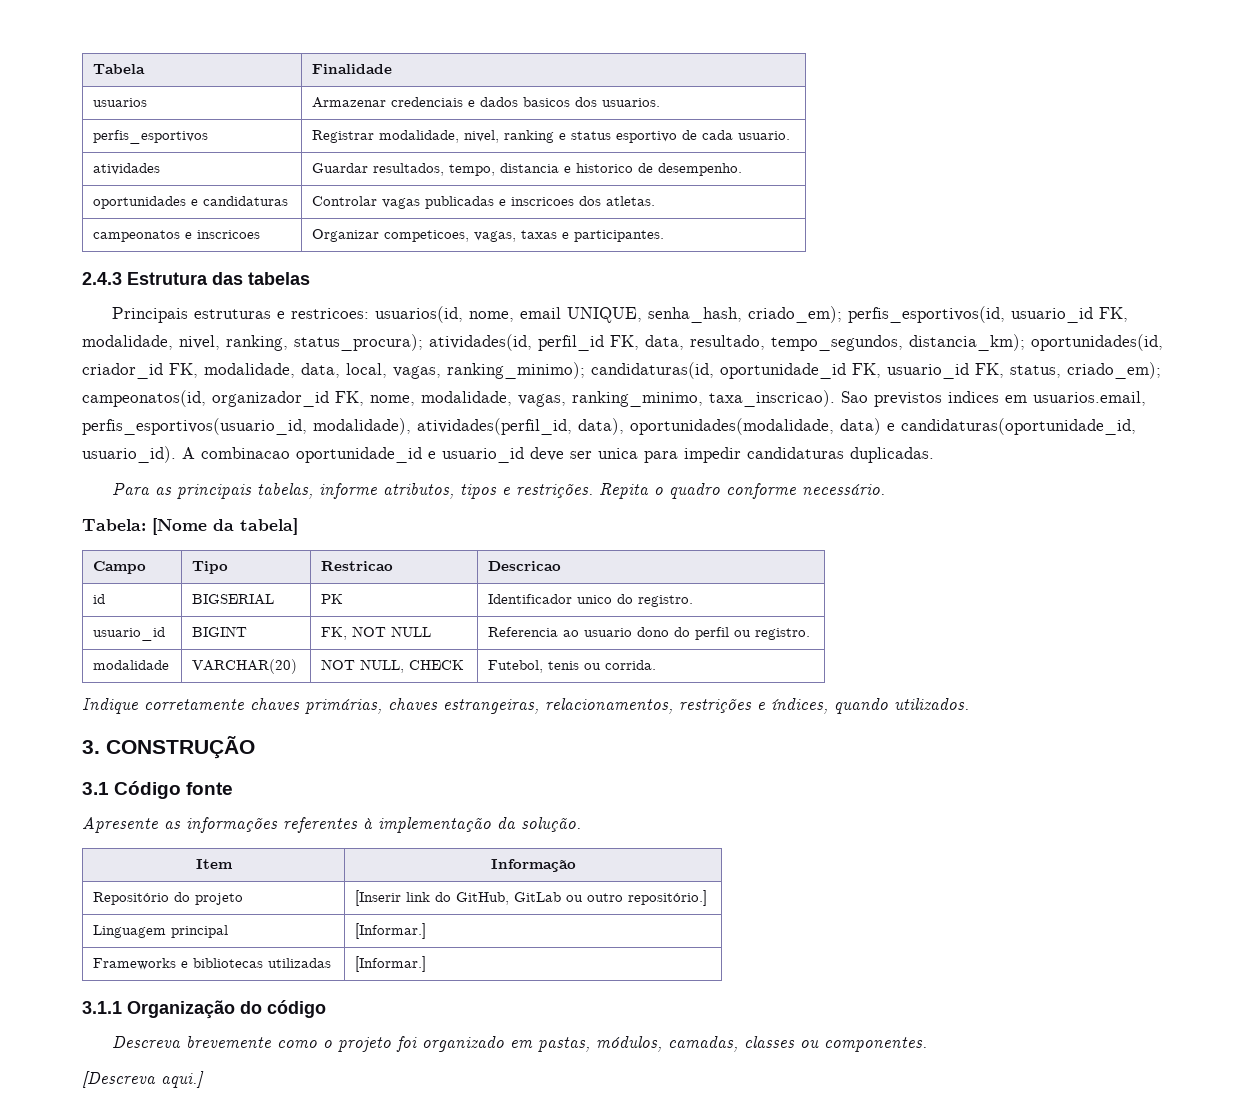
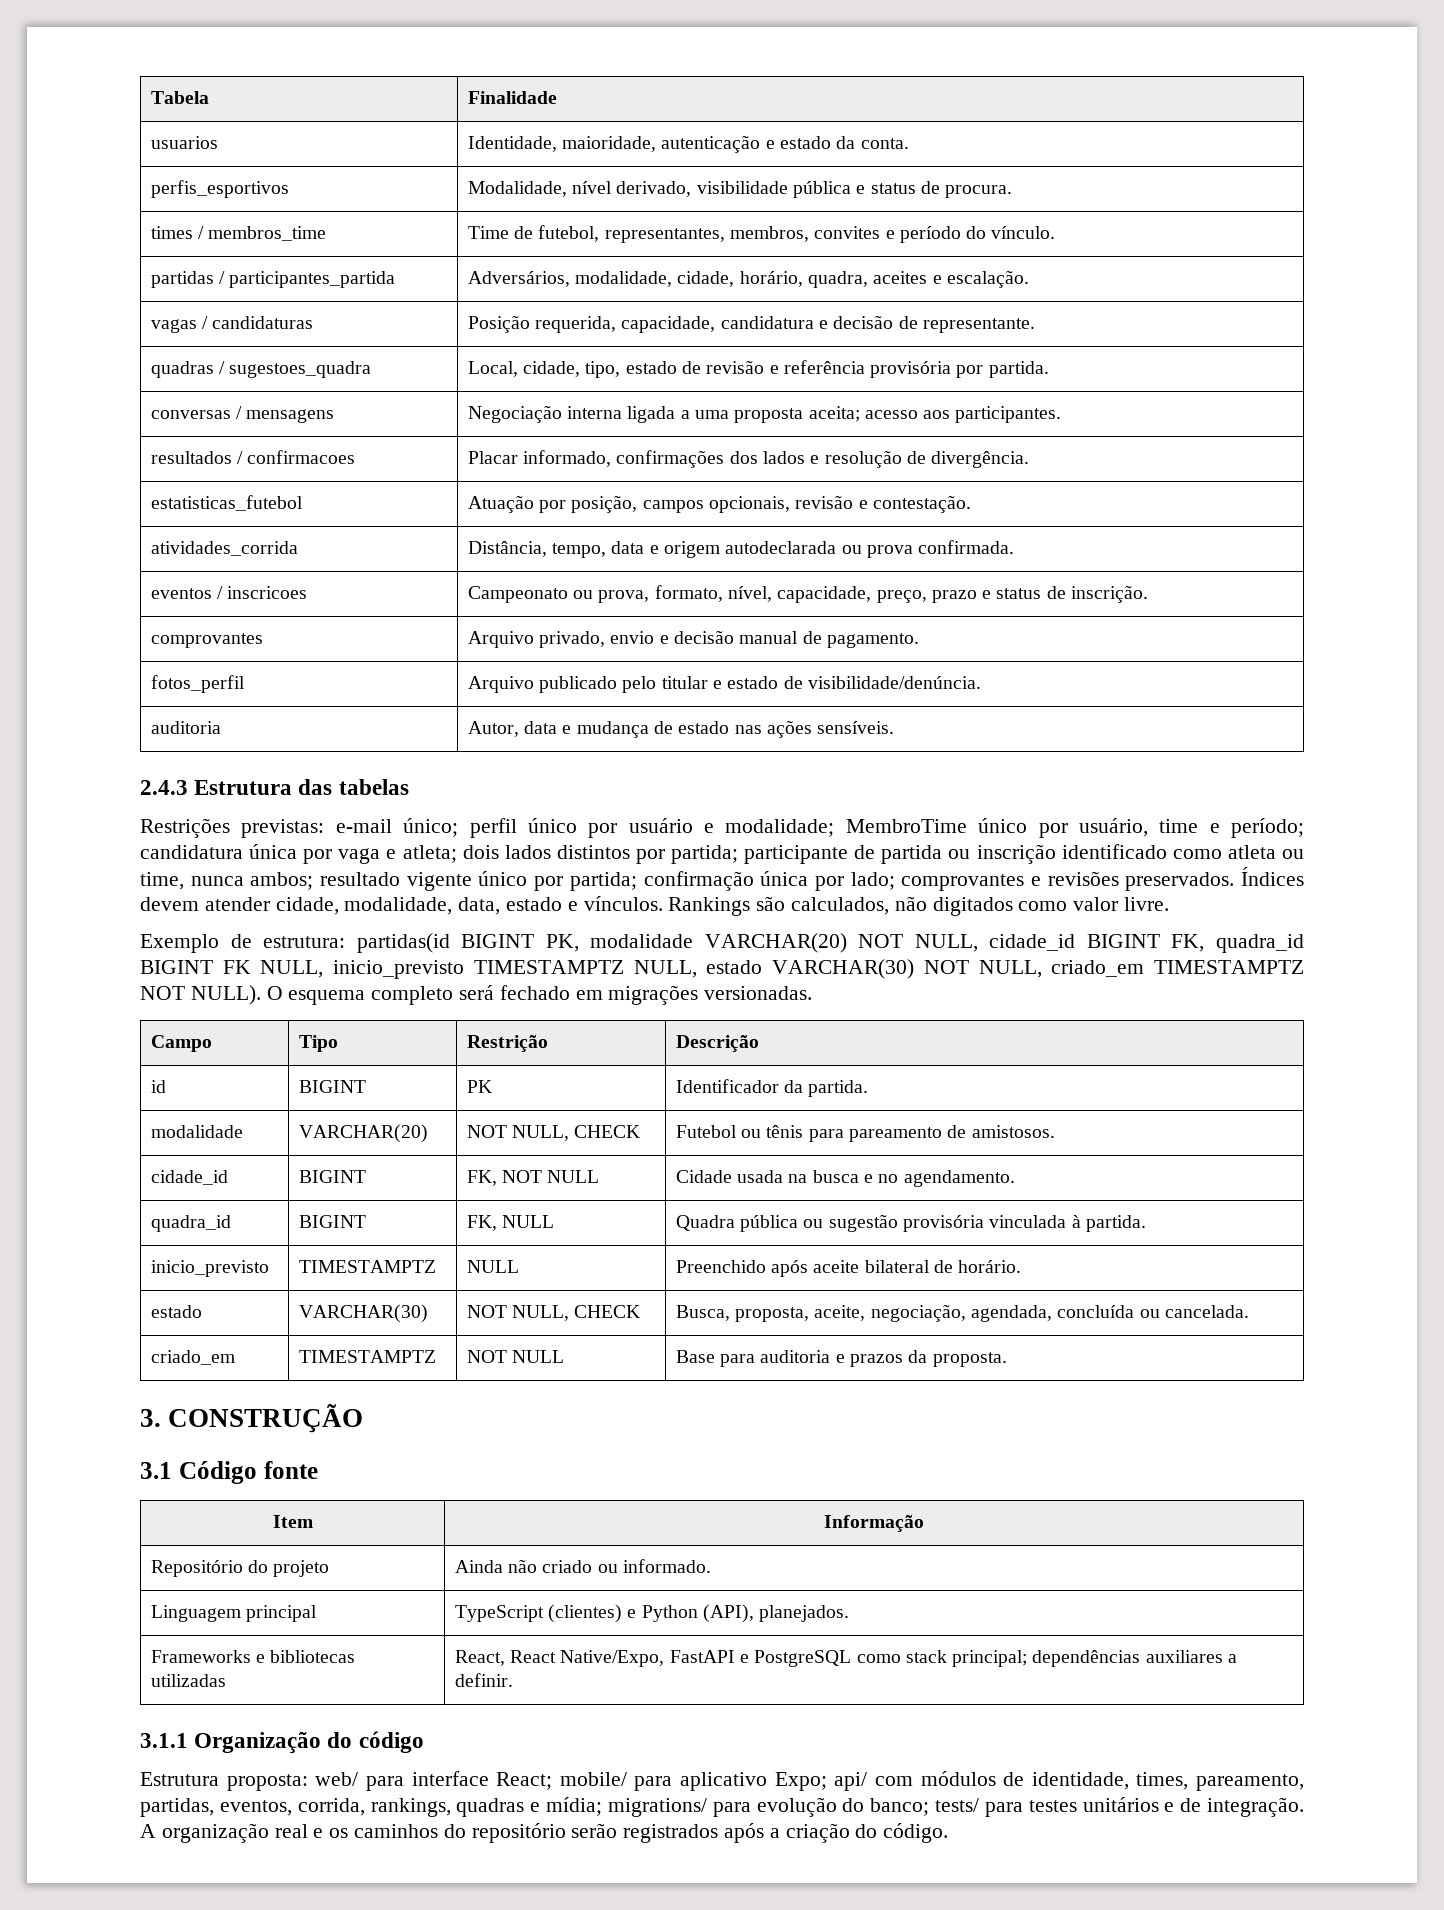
- usuarios | Armazenar credenciais e dados basicos dos usuarios.
- perfis_esportivos | Registrar modalidade, nivel, ranking e status esportivo de cada usuario.
- atividades | Guardar resultados, tempo, distancia e historico de desempenho.
- oportunidades e candidaturas | Controlar vagas publicadas e inscricoes dos atletas.
- campeonatos e inscricoes | Organizar competicoes, vagas, taxas e participantes.
+ usuarios | Identidade, maioridade, autenticação e estado da conta.
+ perfis_esportivos | Modalidade, nível derivado, visibilidade pública e status de procura.
+ times / membros_time | Time de futebol, representantes, membros, convites e período do vínculo.
+ partidas / participantes_partida | Adversários, modalidade, cidade, horário, quadra, aceites e escalação.
+ vagas / candidaturas | Posição requerida, capacidade, candidatura e decisão de representante.
+ quadras / sugestoes_quadra | Local, cidade, tipo, estado de revisão e referência provisória por partida.
+ conversas / mensagens | Negociação interna ligada a uma proposta aceita; acesso aos participantes.
+ resultados / confirmacoes | Placar informado, confirmações dos lados e resolução de divergência.
+ estatisticas_futebol | Atuação por posição, campos opcionais, revisão e contestação.
+ atividades_corrida | Distância, tempo, data e origem autodeclarada ou prova confirmada.
+ eventos / inscricoes | Campeonato ou prova, formato, nível, capacidade, preço, prazo e status de inscrição.
+ comprovantes | Arquivo privado, envio e decisão manual de pagamento.
+ fotos_perfil | Arquivo publicado pelo titular e estado de visibilidade/denúncia.
+ auditoria | Autor, data e mudança de estado nas ações sensíveis.
  2.4.3 Estrutura das tabelas
- Principais estruturas e restricoes: usuarios(id, nome, email UNIQUE, senha_hash, criado_em); perfis_esportivos(id, usuario_id FK, modalidade, nivel, ranking, status_procura); atividades(id, perfil_id FK, data, resultado, tempo_segundos, distancia_km); oportunidades(id, criador_id FK, modalidade, data, local, vagas, ranking_minimo); candidaturas(id, oportunidade_id FK, usuario_id FK, status, criado_em); campeonatos(id, organizador_id FK, nome, modalidade, vagas, ranking_minimo, taxa_inscricao). Sao previstos indices em usuarios.email, perfis_esportivos(usuario_id, modalidade), atividades(perfil_id, data), oportunidades(modalidade, data) e candidaturas(oportunidade_id, usuario_id). A combinacao oportunidade_id e usuario_id deve ser unica para impedir candidaturas duplicadas.
- Para as principais tabelas, informe atributos, tipos e restrições. Repita o quadro conforme necessário.
- Tabela: [Nome da tabela]
+ Restrições previstas: e-mail único; perfil único por usuário e modalidade; MembroTime único por usuário, time e período; candidatura única por vaga e atleta; dois lados distintos por partida; participante de partida ou inscrição identificado como atleta ou time, nunca ambos; resultado vigente único por partida; confirmação única por lado; comprovantes e revisões preservados. Índices devem atender cidade, modalidade, data, estado e vínculos. Rankings são calculados, não digitados como valor livre.
+ Exemplo de estrutura: partidas(id BIGINT PK, modalidade VARCHAR(20) NOT NULL, cidade_id BIGINT FK, quadra_id BIGINT FK NULL, inicio_previsto TIMESTAMPTZ NULL, estado VARCHAR(30) NOT NULL, criado_em TIMESTAMPTZ NOT NULL). O esquema completo será fechado em migrações versionadas.
- Campo | Tipo | Restricao | Descricao
+ Campo | Tipo | Restrição | Descrição
- id | BIGSERIAL | PK | Identificador unico do registro.
- usuario_id | BIGINT | FK, NOT NULL | Referencia ao usuario dono do perfil ou registro.
+ id | BIGINT | PK | Identificador da partida.
- modalidade | VARCHAR(20) | NOT NULL, CHECK | Futebol, tenis ou corrida.
- Indique corretamente chaves primárias, chaves estrangeiras, relacionamentos, restrições e índices, quando utilizados.
+ modalidade | VARCHAR(20) | NOT NULL, CHECK | Futebol ou tênis para pareamento de amistosos.
+ cidade_id | BIGINT | FK, NOT NULL | Cidade usada na busca e no agendamento.
+ quadra_id | BIGINT | FK, NULL | Quadra pública ou sugestão provisória vinculada à partida.
+ inicio_previsto | TIMESTAMPTZ | NULL | Preenchido após aceite bilateral de horário.
+ estado | VARCHAR(30) | NOT NULL, CHECK | Busca, proposta, aceite, negociação, agendada, concluída ou cancelada.
+ criado_em | TIMESTAMPTZ | NOT NULL | Base para auditoria e prazos da proposta.
- Apresente as informações referentes à implementação da solução.
- Repositório do projeto | [Inserir link do GitHub, GitLab ou outro repositório.]
- Linguagem principal | [Informar.]
- Frameworks e bibliotecas utilizadas | [Informar.]
+ Repositório do projeto | Ainda não criado ou informado.
+ Linguagem principal | TypeScript (clientes) e Python (API), planejados.
+ Frameworks e bibliotecas utilizadas | React, React Native/Expo, FastAPI e PostgreSQL como stack principal; dependências auxiliares a definir.
  3.1.1 Organização do código
- Descreva brevemente como o projeto foi organizado em pastas, módulos, camadas, classes ou componentes.
- [Descreva aqui.]
+ Estrutura proposta: web/ para interface React; mobile/ para aplicativo Expo; api/ com módulos de identidade, times, pareamento, partidas, eventos, corrida, rankings, quadras e mídia; migrations/ para evolução do banco; tests/ para testes unitários e de integração. A organização real e os caminhos do repositório serão registrados após a criação do código.

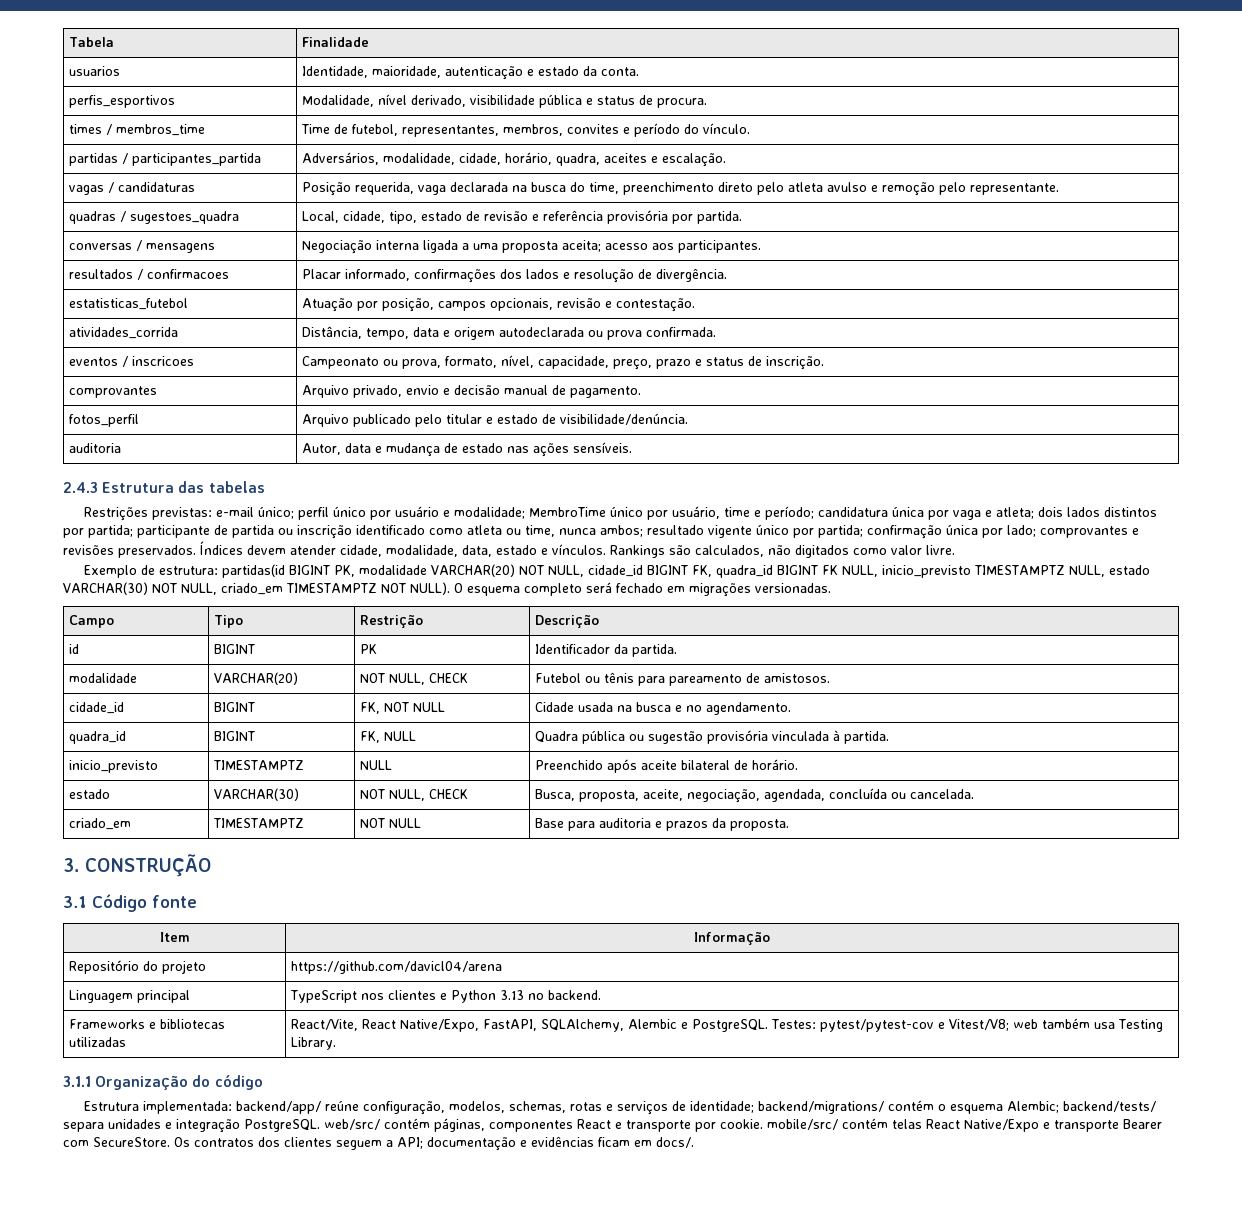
- vagas / candidaturas | Posição requerida, capacidade, candidatura e decisão de representante.
+ vagas / candidaturas | Posição requerida, vaga declarada na busca do time, preenchimento direto pelo atleta avulso e remoção pelo representante.
- Repositório do projeto | Ainda não criado ou informado.
- Linguagem principal | TypeScript (clientes) e Python (API), planejados.
+ Repositório do projeto | https://github.com/davicl04/arena
+ Linguagem principal | TypeScript nos clientes e Python 3.13 no backend.
- Frameworks e bibliotecas utilizadas | React, React Native/Expo, FastAPI e PostgreSQL como stack principal; dependências auxiliares a definir.
+ Frameworks e bibliotecas utilizadas | React/Vite, React Native/Expo, FastAPI, SQLAlchemy, Alembic e PostgreSQL. Testes: pytest/pytest-cov e Vitest/V8; web também usa Testing Library.
- Estrutura proposta: web/ para interface React; mobile/ para aplicativo Expo; api/ com módulos de identidade, times, pareamento, partidas, eventos, corrida, rankings, quadras e mídia; migrations/ para evolução do banco; tests/ para testes unitários e de integração. A organização real e os caminhos do repositório serão registrados após a criação do código.
+ Estrutura implementada: backend/app/ reúne configuração, modelos, schemas, rotas e serviços de identidade; backend/migrations/ contém o esquema Alembic; backend/tests/ separa unidades e integração PostgreSQL. web/src/ contém páginas, componentes React e transporte por cookie. mobile/src/ contém telas React Native/Expo e transporte Bearer com SecureStore. Os contratos dos clientes seguem a API; documentação e evidências ficam em docs/.

